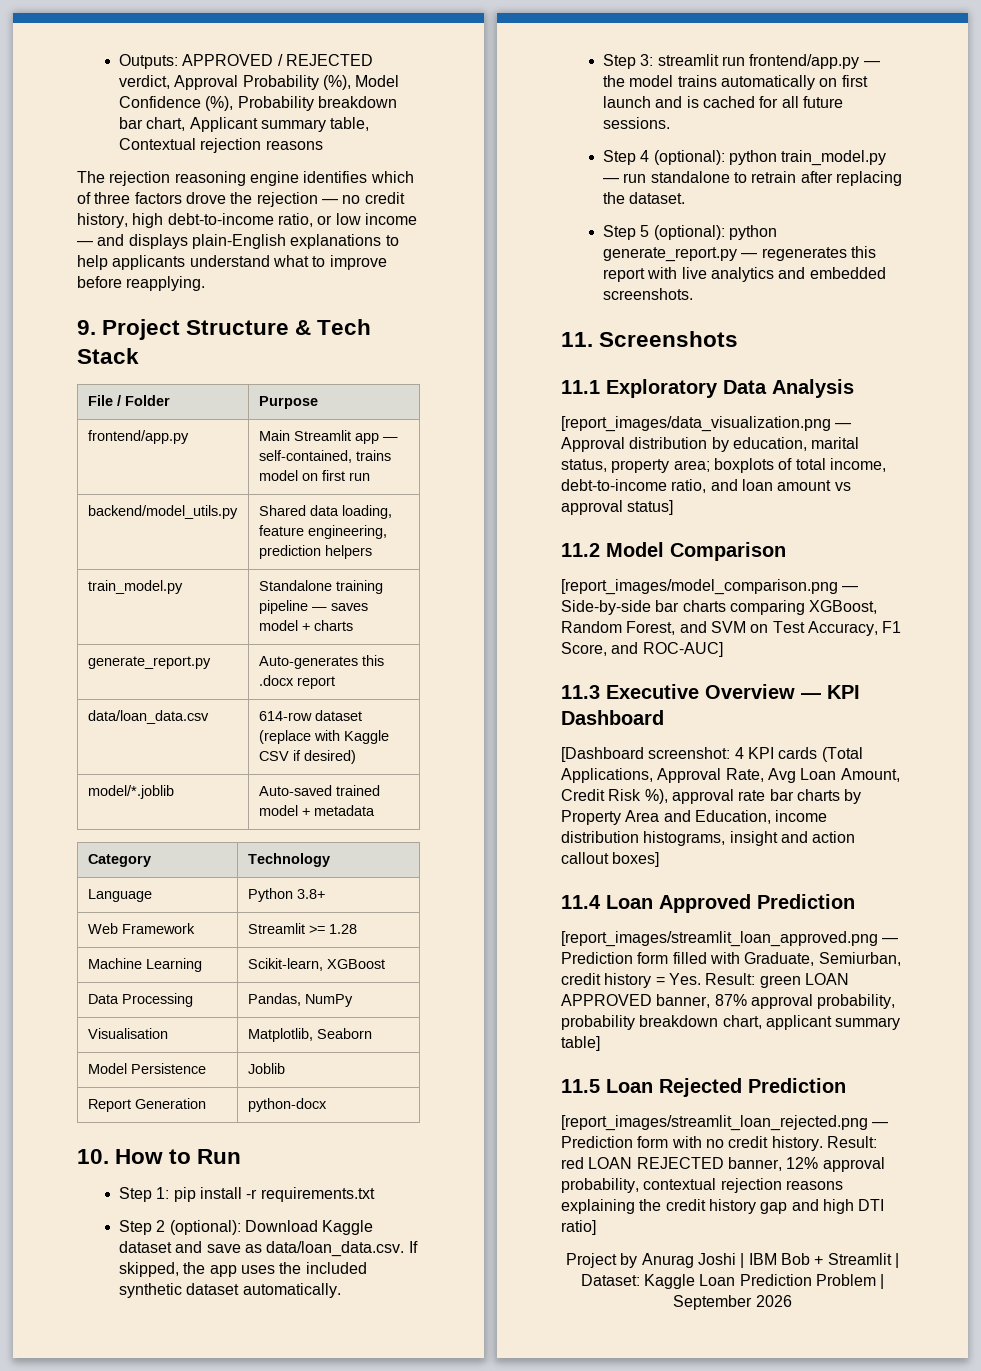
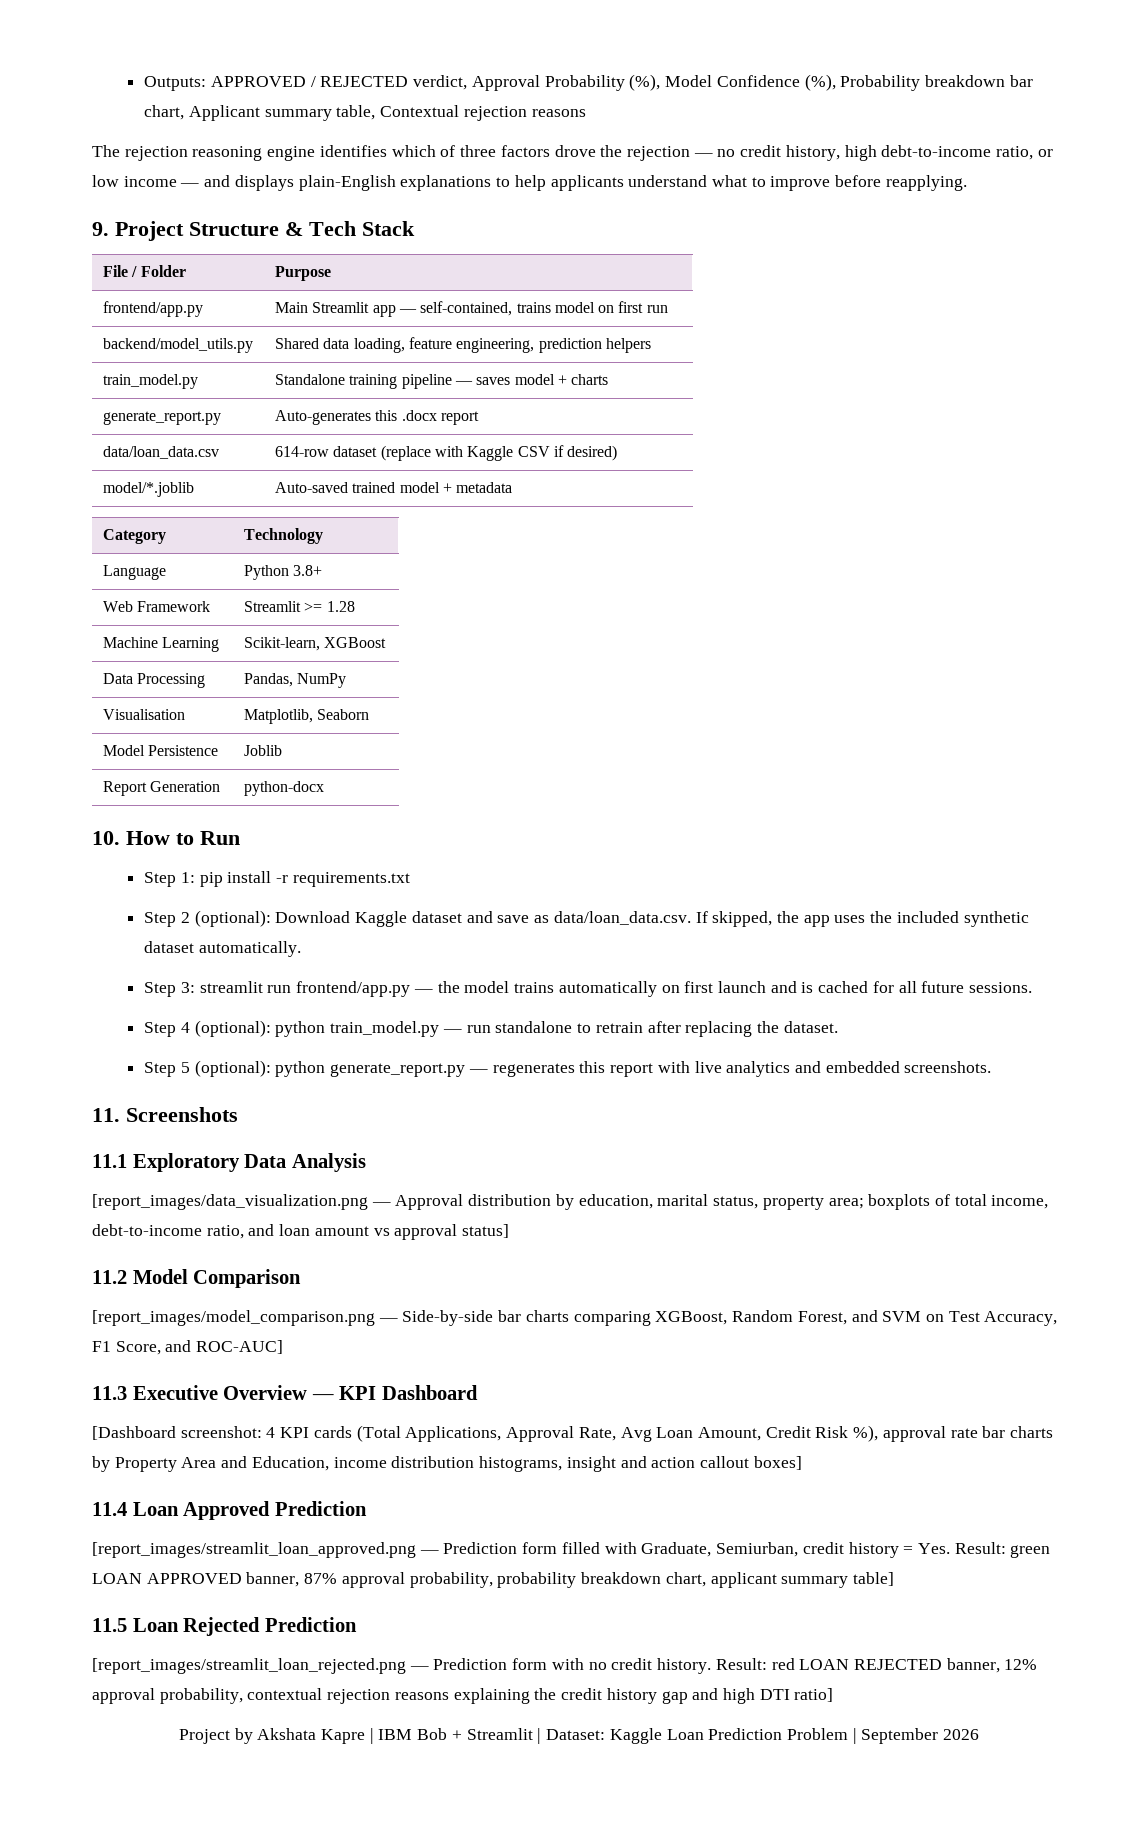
- Project by Anurag Joshi | IBM Bob + Streamlit | Dataset: Kaggle Loan Prediction Problem | September 2026
+ Project by Akshata Kapre | IBM Bob + Streamlit | Dataset: Kaggle Loan Prediction Problem | September 2026

